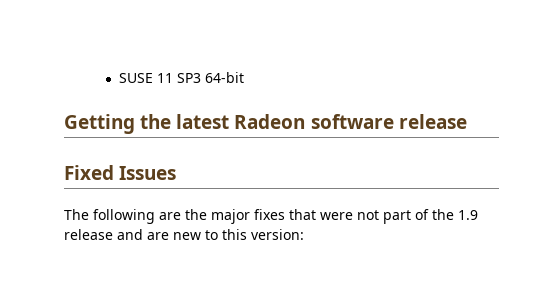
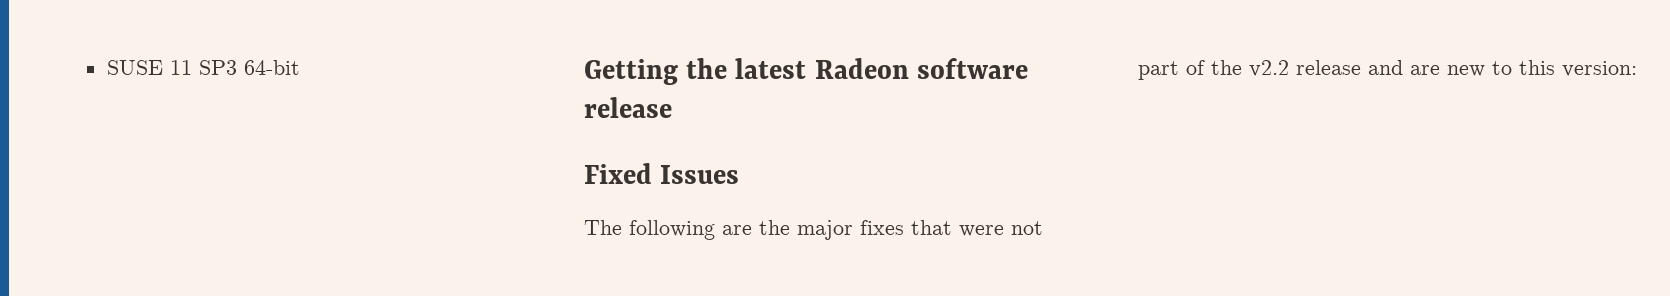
- The following are the major fixes that were not part of the 1.9 release and are new to this version:
+ The following are the major fixes that were not part of the v2.2 release and are new to this version:

